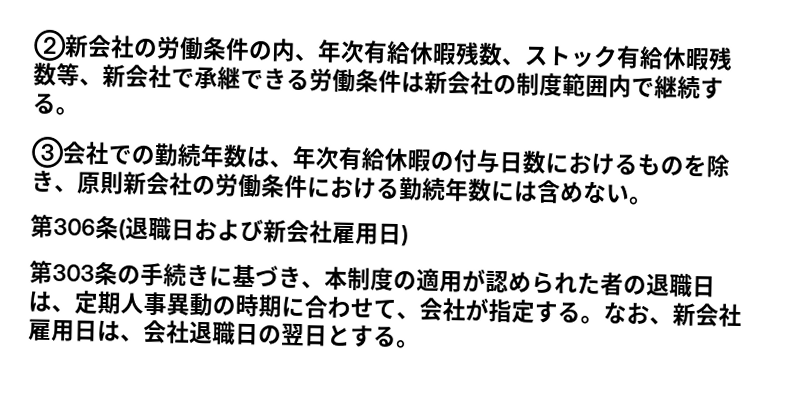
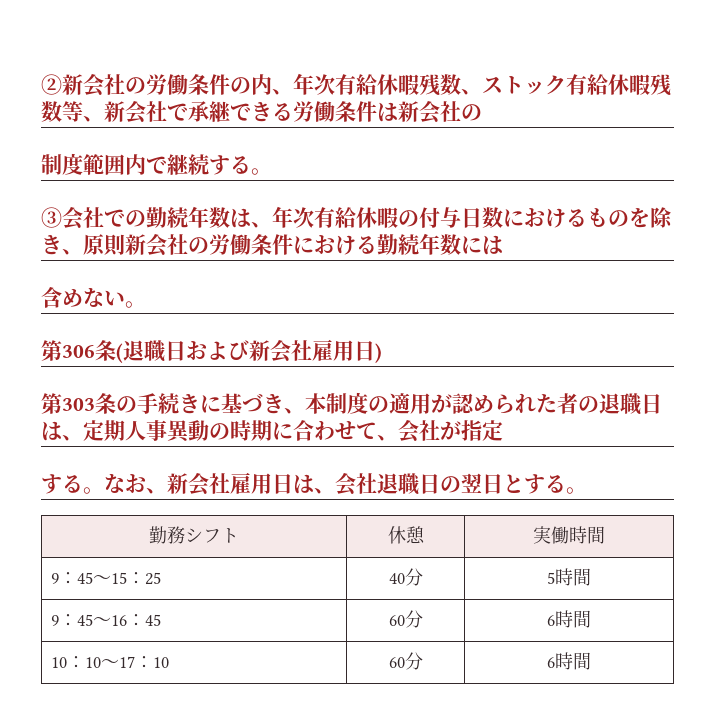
- ②新会社の労働条件の内、年次有給休暇残数、ストック有給休暇残数等、新会社で承継できる労働条件は新会社の制度範囲内で継続する。
+ ②新会社の労働条件の内、年次有給休暇残数、ストック有給休暇残数等、新会社で承継できる労働条件は新会社の
+ 制度範囲内で継続する。
- ③会社での勤続年数は、年次有給休暇の付与日数におけるものを除き、原則新会社の労働条件における勤続年数には含めない。
+ ③会社での勤続年数は、年次有給休暇の付与日数におけるものを除き、原則新会社の労働条件における勤続年数には
+ 含めない。
- 第303条の手続きに基づき、本制度の適用が認められた者の退職日は、定期人事異動の時期に合わせて、会社が指定する。
+ 第303条の手続きに基づき、本制度の適用が認められた者の退職日は、定期人事異動の時期に合わせて、会社が指定
+ する。
+ 勤務シフト | 休憩 | 実働時間
+ 9：45～15：25 | 40分 | 5時間
+ 9：45～16：45 | 60分 | 6時間
+ 10：10～17：10 | 60分 | 6時間

